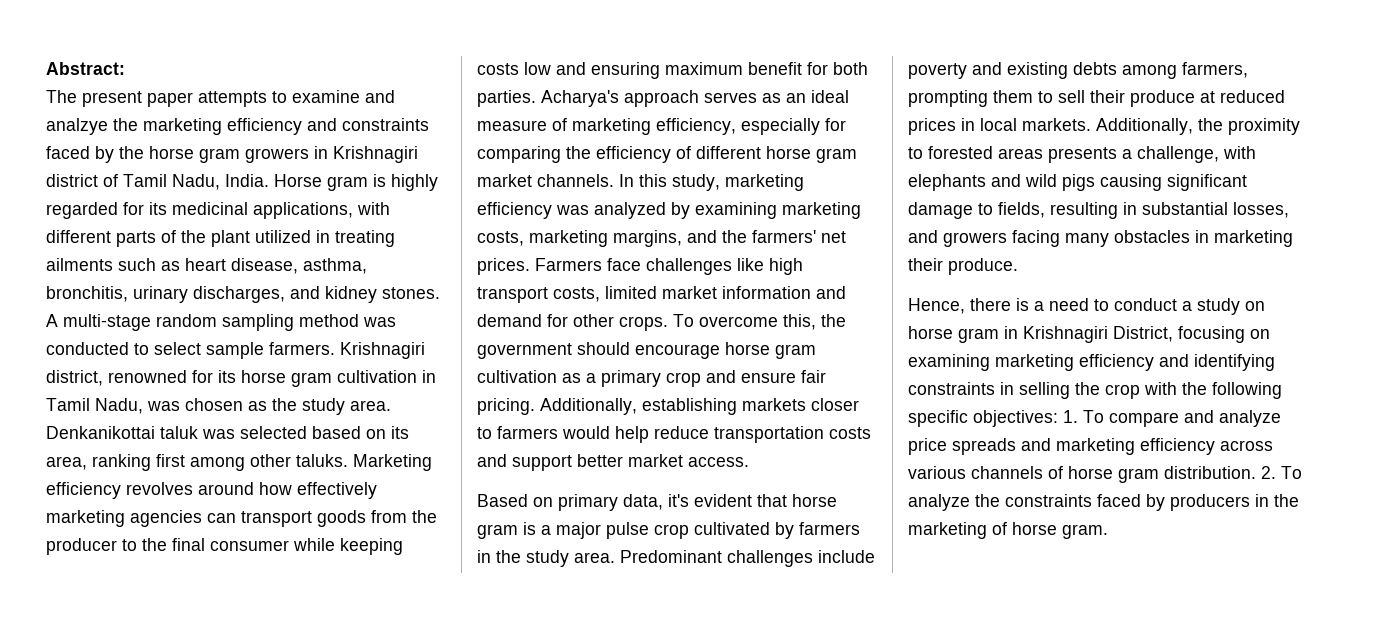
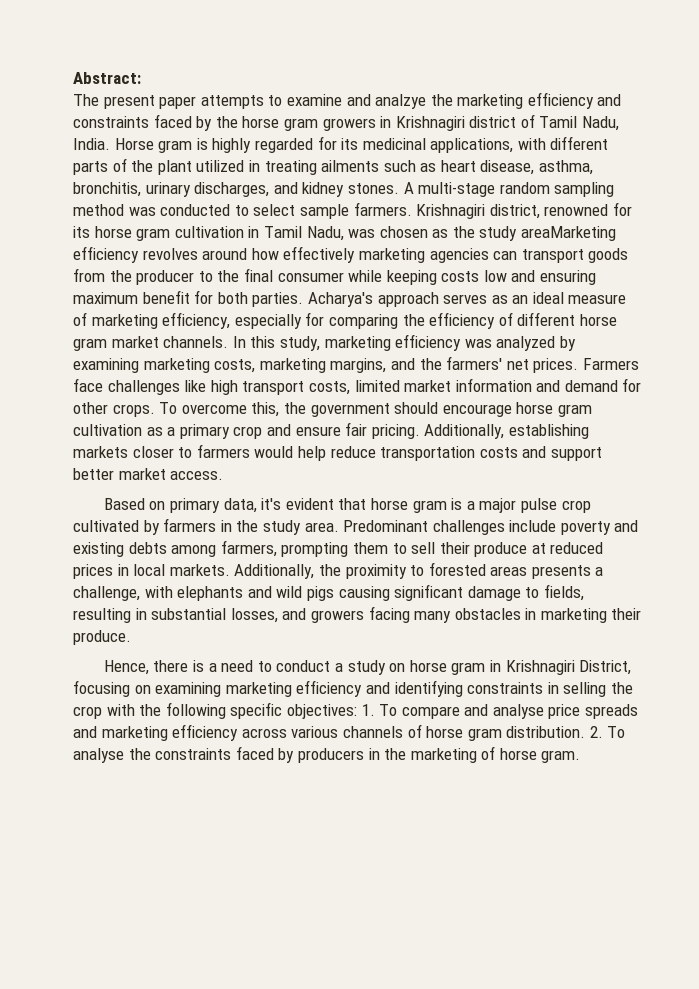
- Krishnagiri district, renowned for its horse gram cultivation in Tamil Nadu, was chosen as the study area. Denkanikottai taluk was selected based on its area, ranking first among other taluks. Marketing efficiency revolves around how effectively marketing agencies can transport goods from the producer to the final consumer while keeping costs low and ensuring maximum benefit for both parties.
+ Krishnagiri district, renowned for its horse gram cultivation in Tamil Nadu, was chosen as the study areaMarketing efficiency revolves around how effectively marketing agencies can transport goods from the producer to the final consumer while keeping costs low and ensuring maximum benefit for both parties.
- Hence, there is a need to conduct a study on horse gram in Krishnagiri District, focusing on examining marketing efficiency and identifying constraints in selling the crop with the following specific objectives: 1. To compare and analyze price spreads and marketing efficiency across various channels of horse gram distribution.
+ Hence, there is a need to conduct a study on horse gram in Krishnagiri District, focusing on examining marketing efficiency and identifying constraints in selling the crop with the following specific objectives: 1. To compare and analyse price spreads and marketing efficiency across various channels of horse gram distribution.
- 2. To analyze the constraints faced by producers in the marketing of horse gram.
+ 2. To analyse the constraints faced by producers in the marketing of horse gram.

